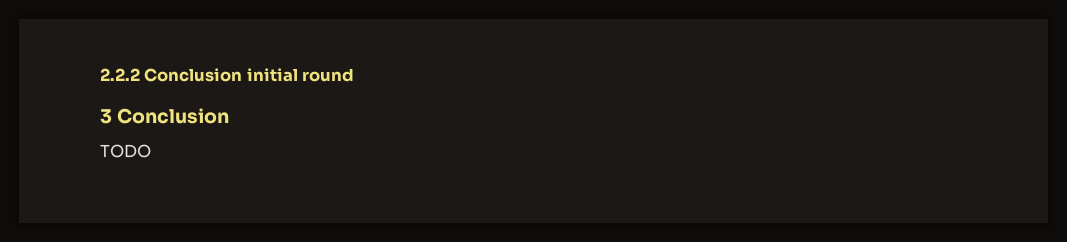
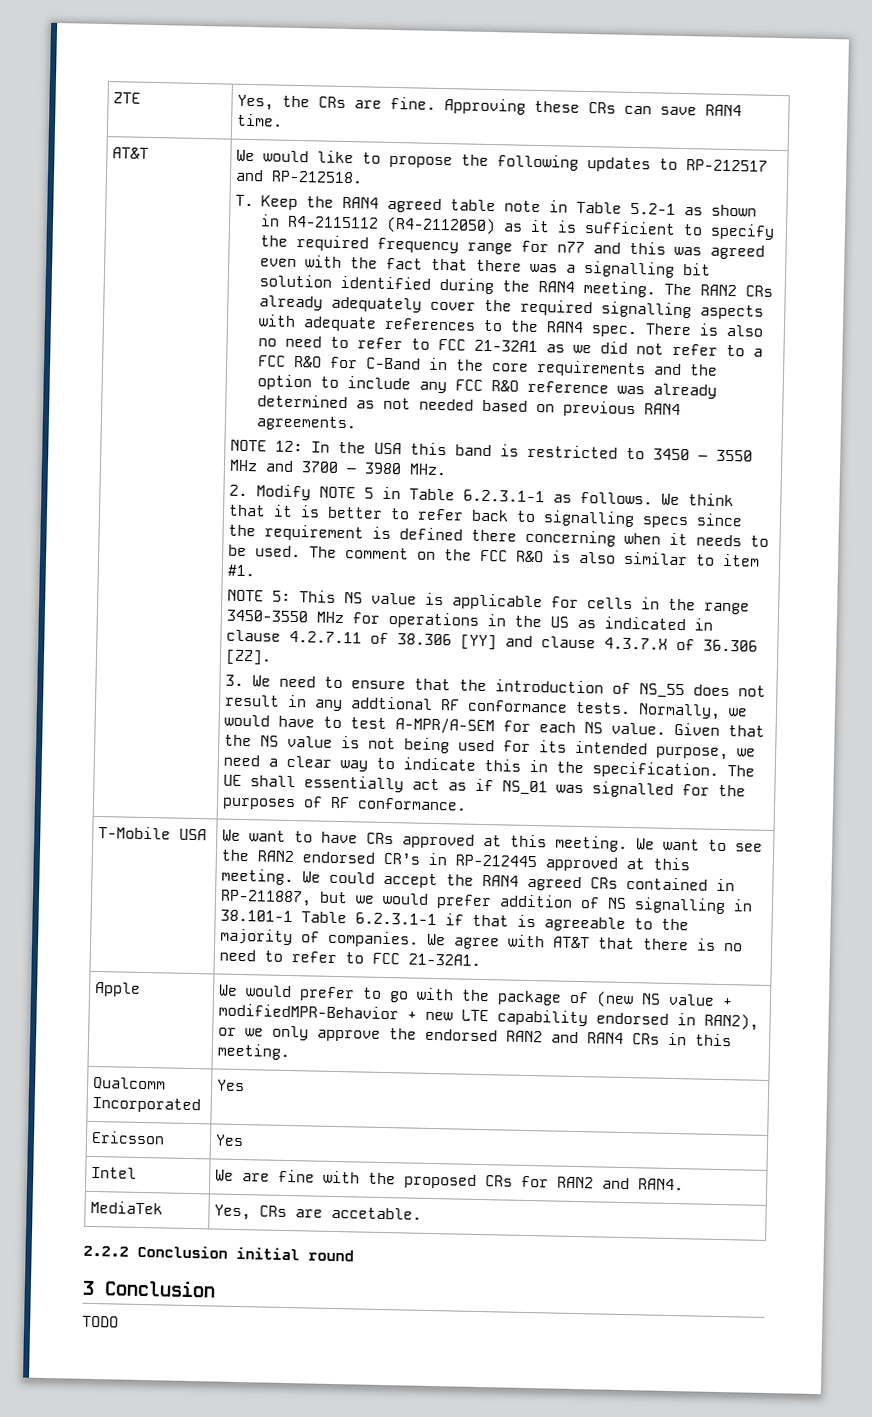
+ ZTE | Yes, the CRs are fine. Approving these CRs can save RAN4 time.
+ AT&T | We would like to propose the following updates to RP-212517 and RP-212518.
+ T. Keep the RAN4 agreed table note in Table 5.2-1 as shown in R4-2115112 (R4-2112050) as it is sufficient to specify the required frequency range for n77 and this was agreed even with the fact that there was a signalling bit solution identified during the RAN4 meeting. The RAN2 CRs already adequately cover the required signalling aspects with adequate references to the RAN4 spec. There is also no need to refer to FCC 21-32A1 as we did not refer to a FCC R&O for C-Band in the core requirements and the option to include any FCC R&O reference was already determined as not needed based on previous RAN4 agreements.
+ NOTE 12: In the USA this band is restricted to 3450 – 3550 MHz and 3700 – 3980 MHz.
+ 2. Modify NOTE 5 in Table 6.2.3.1-1 as follows. We think that it is better to refer back to signalling specs since the requirement is defined there concerning when it needs to be used. The comment on the FCC R&O is also similar to item #1.
+ NOTE 5: This NS value is applicable for cells in the range 3450-3550 MHz for operations in the US as indicated in clause 4.2.7.11 of 38.306 [YY] and clause 4.3.7.X of 36.306 [ZZ].
+ 3. We need to ensure that the introduction of NS_55 does not result in any addtional RF conformance tests. Normally, we would have to test A-MPR/A-SEM for each NS value. Given that the NS value is not being used for its intended purpose, we need a clear way to indicate this in the specification. The UE shall essentially act as if NS_01 was signalled for the purposes of RF conformance.
+ T-Mobile USA | We want to have CRs approved at this meeting. We want to see the RAN2 endorsed CR’s in RP-212445 approved at this meeting. We could accept the RAN4 agreed CRs contained in RP-211887, but we would prefer addition of NS signalling in 38.101-1 Table 6.2.3.1-1 if that is agreeable to the majority of companies. We agree with AT&T that there is no need to refer to FCC 21-32A1.
+ Apple | We would prefer to go with the package of (new NS value + modifiedMPR-Behavior + new LTE capability endorsed in RAN2), or we only approve the endorsed RAN2 and RAN4 CRs in this meeting.
+ Qualcomm Incorporated | Yes
+ Ericsson | Yes
+ Intel | We are fine with the proposed CRs for RAN2 and RAN4.
+ MediaTek | Yes, CRs are accetable.

